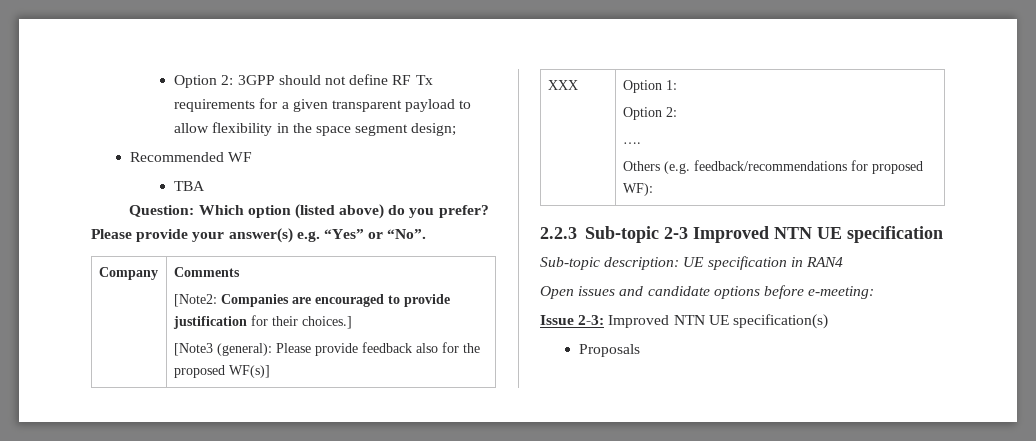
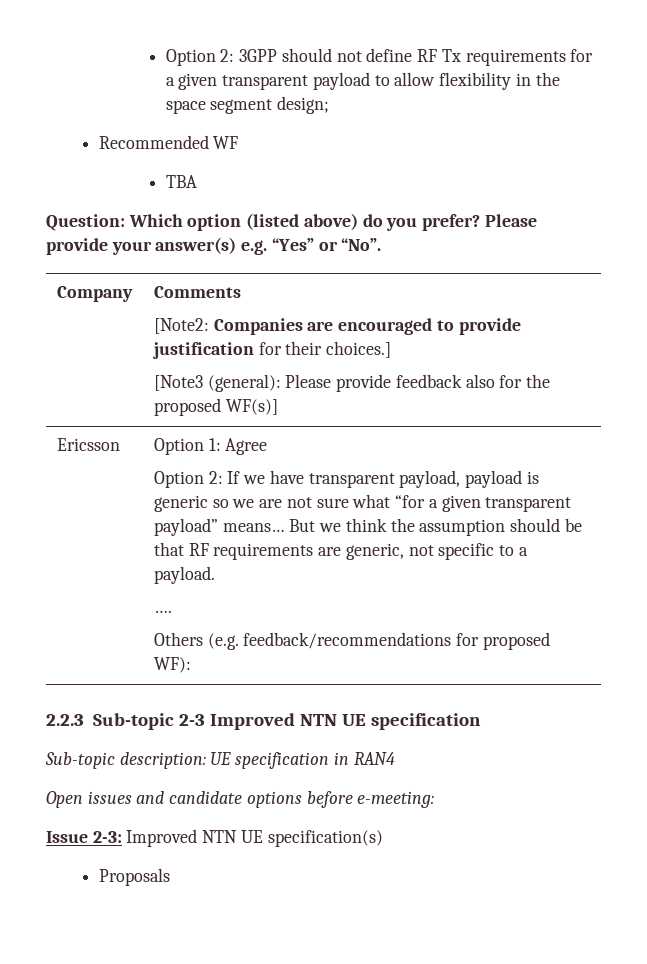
- XXX
+ Ericsson
- Option 1:
- Option 2:
+ Option 1: Agree
+ Option 2: If we have transparent payload, payload is generic so we are not sure what “for a given transparent payload” means… But we think the assumption should be that RF requirements are generic, not specific to a payload.

